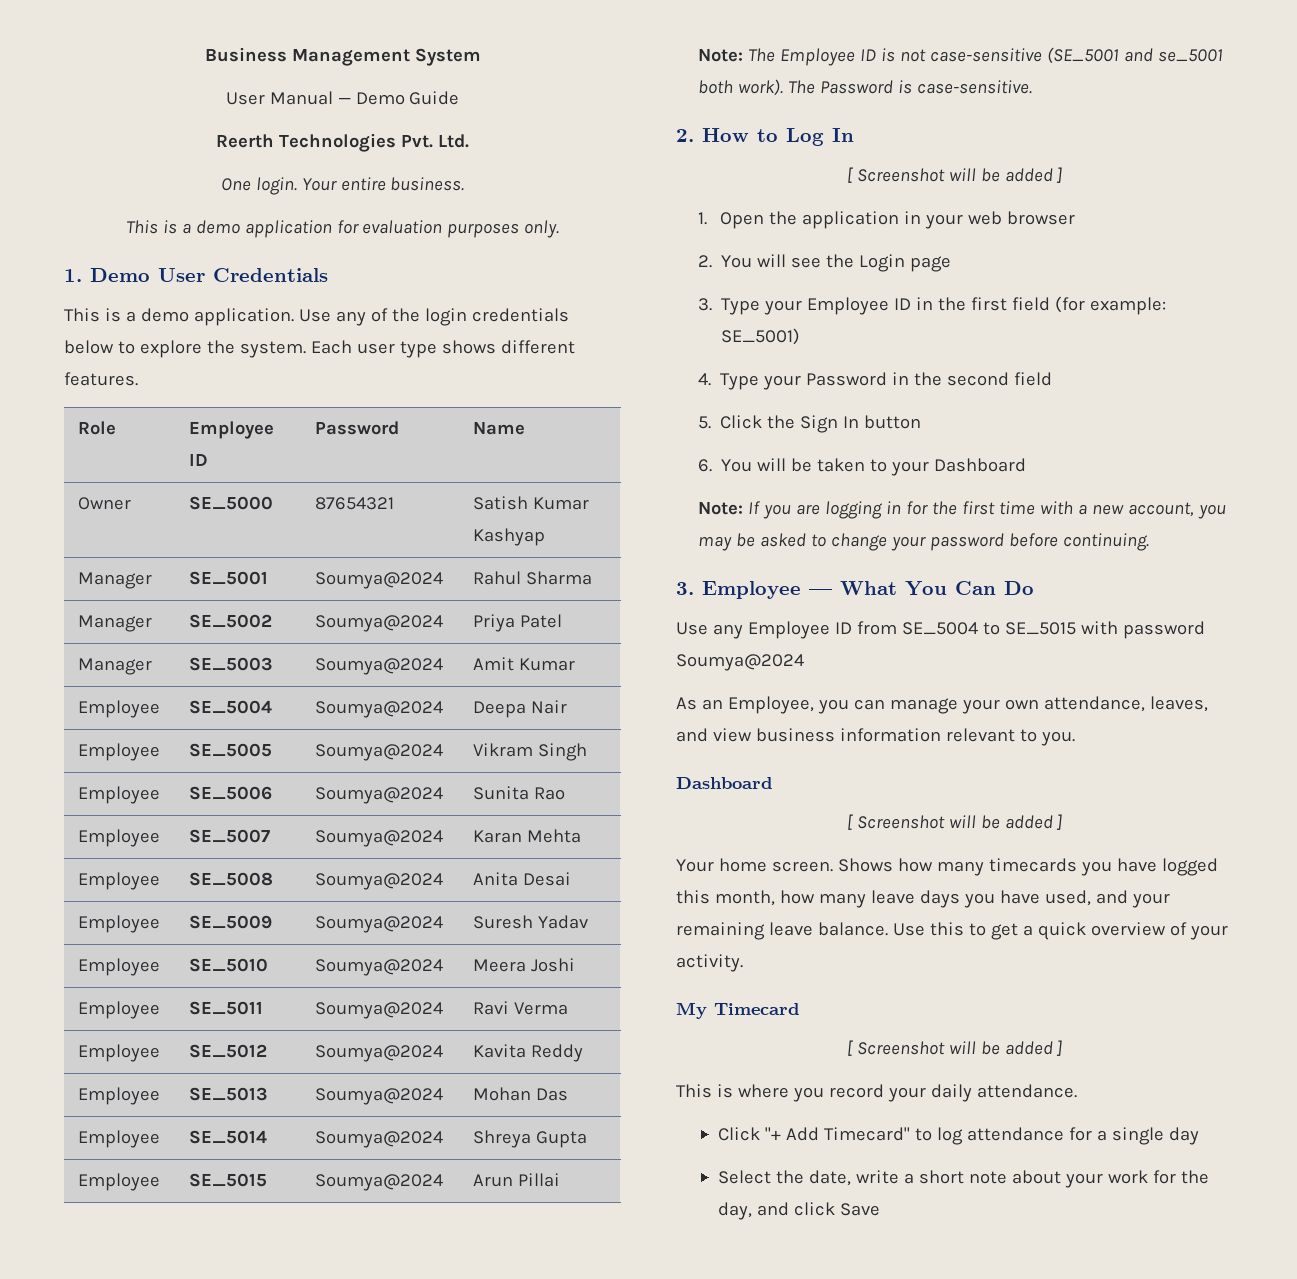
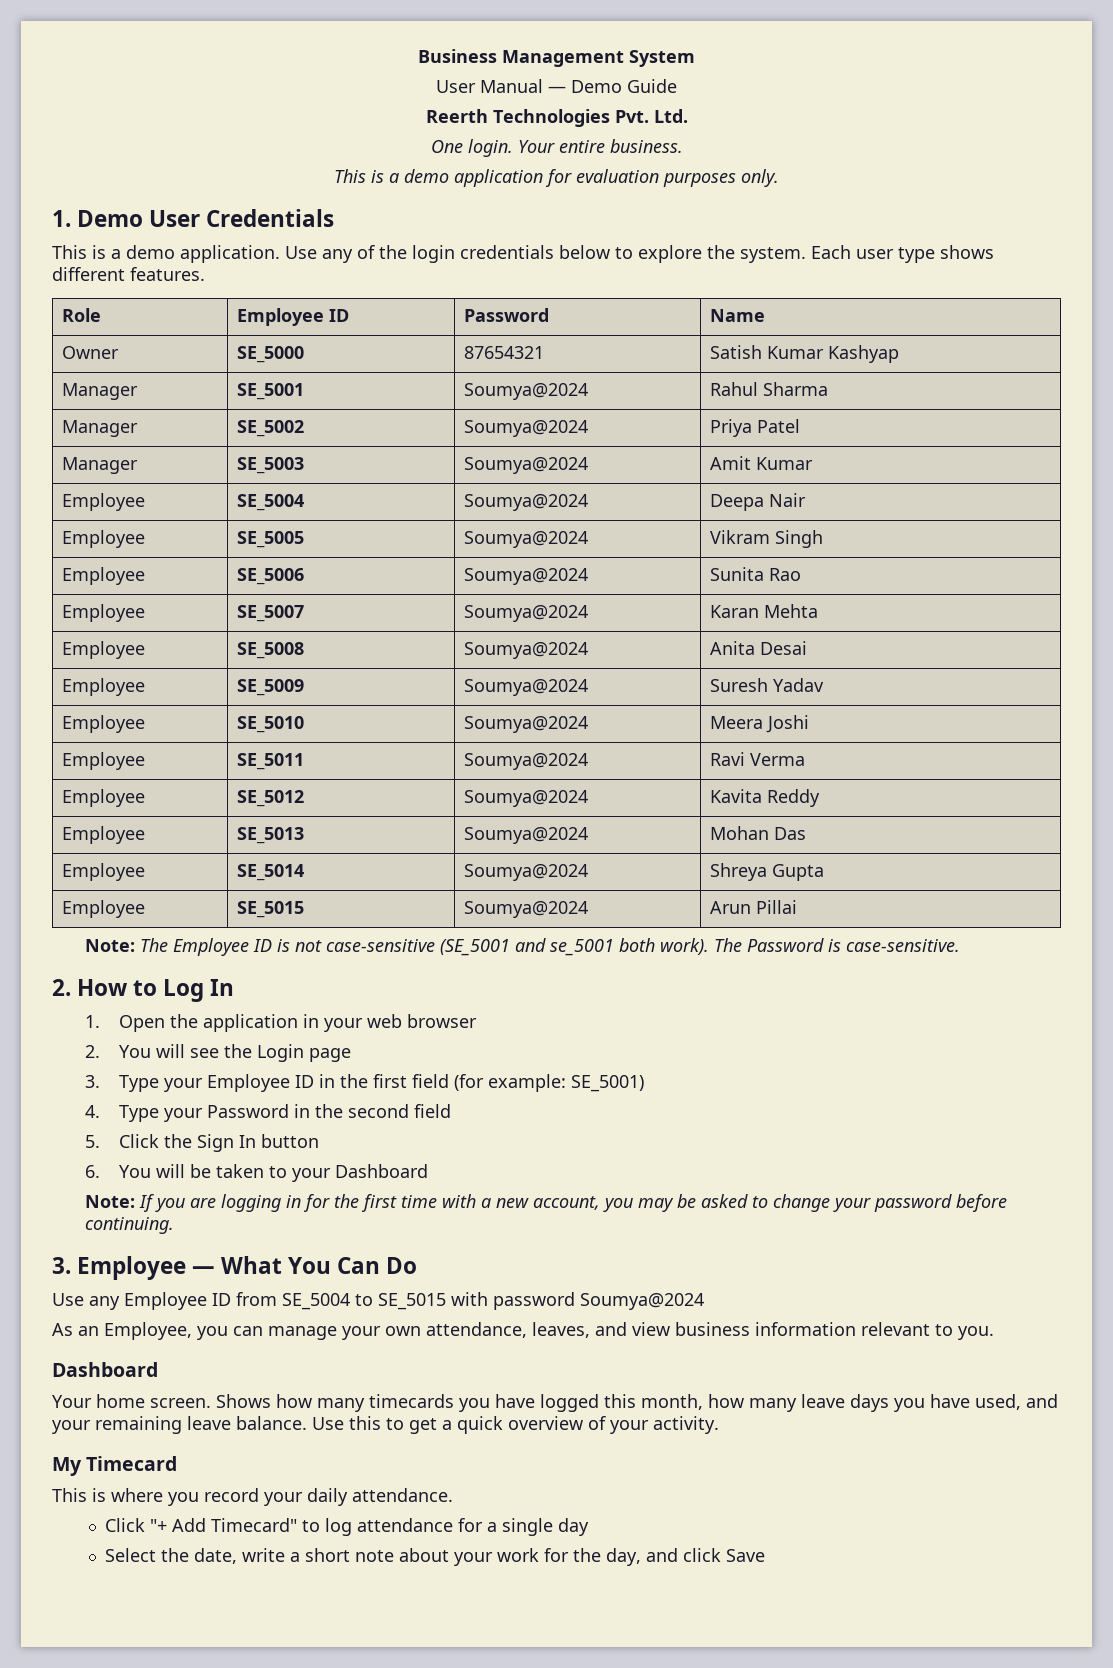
  2. How to Log In
- [ Screenshot will be added ]
  As an Employee, you can manage your own attendance, leaves, and view business information relevant to you.
  Dashboard
- [ Screenshot will be added ]
  My Timecard
- [ Screenshot will be added ]

